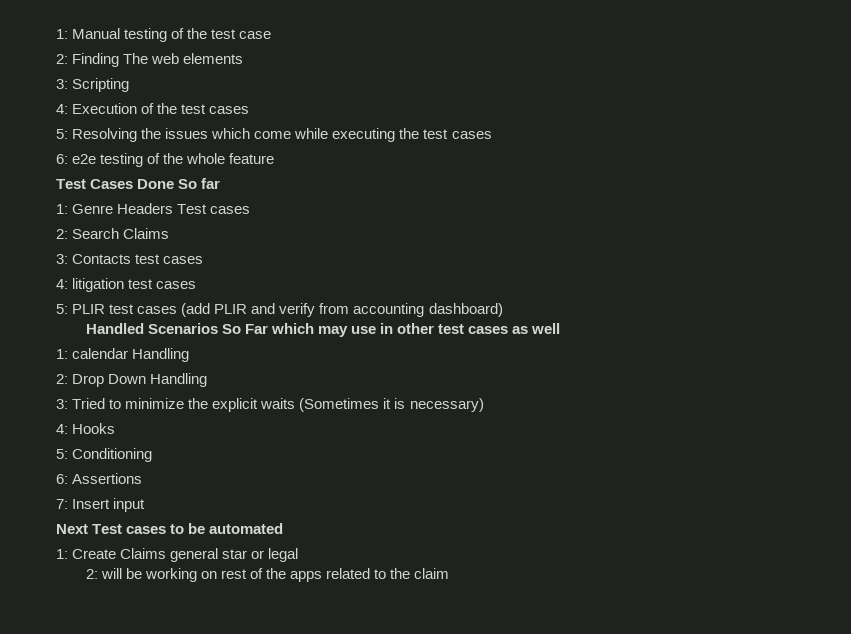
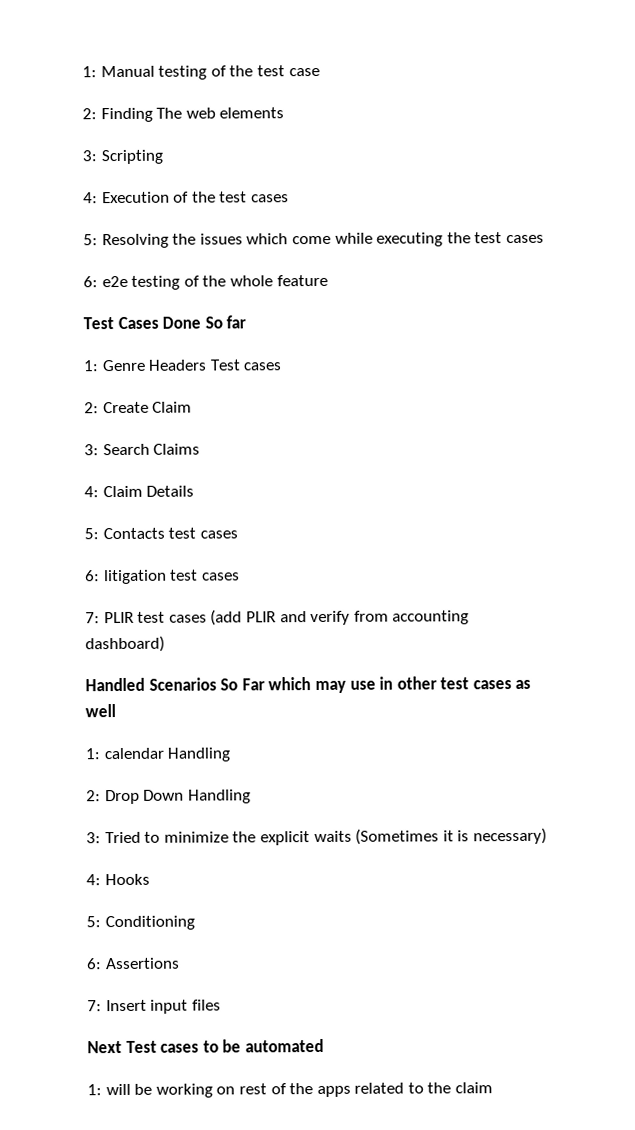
- 2: Search Claims
+ 2: Create Claim
+ 3: Search Claims
- 3: Contacts test cases
+ 4: Claim Details
+ 5: Contacts test cases
- 4: litigation test cases
+ 6: litigation test cases
- 5: PLIR test cases (add PLIR and verify from accounting dashboard)
+ 7: PLIR test cases (add PLIR and verify from accounting dashboard)
- 7: Insert input
+ 7: Insert input files
- 1: Create Claims general star or legal
- 2: will be working on rest of the apps related to the claim
+ 1: will be working on rest of the apps related to the claim

